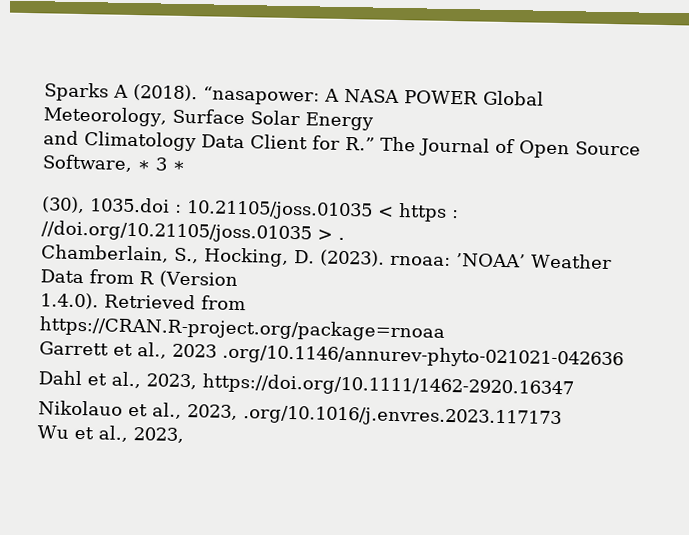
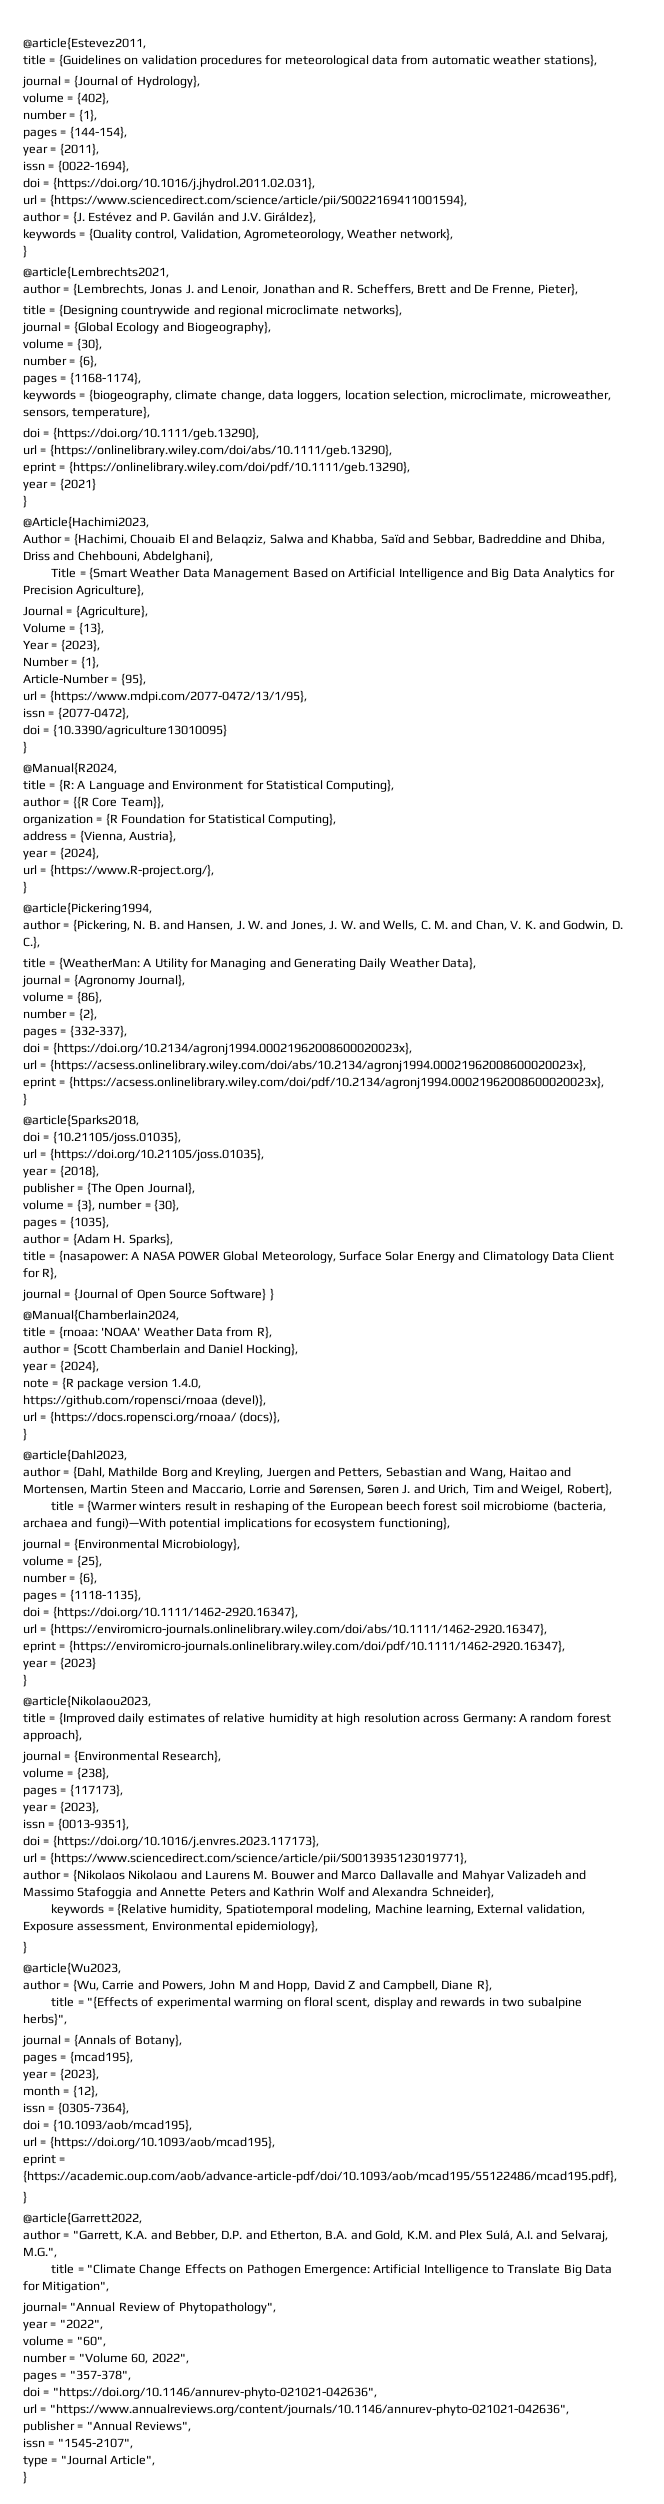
- Sparks A (2018). “nasapower: A NASA POWER Global Meteorology, Surface Solar Energy
- and Climatology Data Client for R.” The Journal of Open Source Software, ∗ 3 ∗
- (30), 1035.doi : 10.21105/joss.01035 < https : //doi.org/10.21105/joss.01035 > .
- Chamberlain, S., Hocking, D. (2023). rnoaa: ’NOAA’ Weather Data from R (Version
- 1.4.0). Retrieved from https://CRAN.R-project.org/package=rnoaa
- Garrett et al., 2023 .org/10.1146/annurev-phyto-021021-042636
- Dahl et al., 2023, https://doi.org/10.1111/1462-2920.16347
- Nikolauo et al., 2023, .org/10.1016/j.envres.2023.117173
- Wu et al., 2023,
+ @article{Estevez2011,
+ title = {Guidelines on validation procedures for meteorological data from automatic weather stations},
+ journal = {Journal of Hydrology},
+ volume = {402},
+ number = {1},
+ pages = {144-154},
+ year = {2011},
+ issn = {0022-1694},
+ doi = {https://doi.org/10.1016/j.jhydrol.2011.02.031},
+ url = {https://www.sciencedirect.com/science/article/pii/S0022169411001594},
+ author = {J. Estévez and P. Gavilán and J.V. Giráldez},
+ keywords = {Quality control, Validation, Agrometeorology, Weather network},
+ }
+ @article{Lembrechts2021,
+ author = {Lembrechts, Jonas J. and Lenoir, Jonathan and R. Scheffers, Brett and De Frenne, Pieter},
+ title = {Designing countrywide and regional microclimate networks},
+ journal = {Global Ecology and Biogeography},
+ volume = {30},
+ number = {6},
+ pages = {1168-1174},
+ keywords = {biogeography, climate change, data loggers, location selection, microclimate, microweather, sensors, temperature},
+ doi = {https://doi.org/10.1111/geb.13290},
+ url = {https://onlinelibrary.wiley.com/doi/abs/10.1111/geb.13290},
+ eprint = {https://onlinelibrary.wiley.com/doi/pdf/10.1111/geb.13290},
+ year = {2021}
+ }
+ @Article{Hachimi2023,
+ Author = {Hachimi, Chouaib El and Belaqziz, Salwa and Khabba, Saïd and Sebbar, Badreddine and Dhiba, Driss and Chehbouni, Abdelghani},
+ Title = {Smart Weather Data Management Based on Artificial Intelligence and Big Data Analytics for Precision Agriculture},
+ Journal = {Agriculture},
+ Volume = {13},
+ Year = {2023},
+ Number = {1},
+ Article-Number = {95},
+ url = {https://www.mdpi.com/2077-0472/13/1/95},
+ issn = {2077-0472},
+ doi = {10.3390/agriculture13010095}
+ }
+ @Manual{R2024,
+ title = {R: A Language and Environment for Statistical Computing},
+ author = {{R Core Team}},
+ organization = {R Foundation for Statistical Computing},
+ address = {Vienna, Austria},
+ year = {2024},
+ url = {https://www.R-project.org/},
+ }
+ @article{Pickering1994,
+ author = {Pickering, N. B. and Hansen, J. W. and Jones, J. W. and Wells, C. M. and Chan, V. K. and Godwin, D. C.},
+ title = {WeatherMan: A Utility for Managing and Generating Daily Weather Data},
+ journal = {Agronomy Journal},
+ volume = {86},
+ number = {2},
+ pages = {332-337},
+ doi = {https://doi.org/10.2134/agronj1994.00021962008600020023x},
+ url = {https://acsess.onlinelibrary.wiley.com/doi/abs/10.2134/agronj1994.00021962008600020023x},
+ eprint = {https://acsess.onlinelibrary.wiley.com/doi/pdf/10.2134/agronj1994.00021962008600020023x},
+ }
+ @article{Sparks2018,
+ doi = {10.21105/joss.01035},
+ url = {https://doi.org/10.21105/joss.01035},
+ year = {2018},
+ publisher = {The Open Journal},
+ volume = {3}, number = {30},
+ pages = {1035},
+ author = {Adam H. Sparks},
+ title = {nasapower: A NASA POWER Global Meteorology, Surface Solar Energy and Climatology Data Client for R},
+ journal = {Journal of Open Source Software} }
+ @Manual{Chamberlain2024,
+ title = {rnoaa: 'NOAA' Weather Data from R},
+ author = {Scott Chamberlain and Daniel Hocking},
+ year = {2024},
+ note = {R package version 1.4.0,
+ https://github.com/ropensci/rnoaa (devel)},
+ url = {https://docs.ropensci.org/rnoaa/ (docs)},
+ }
+ @article{Dahl2023,
+ author = {Dahl, Mathilde Borg and Kreyling, Juergen and Petters, Sebastian and Wang, Haitao and Mortensen, Martin Steen and Maccario, Lorrie and Sørensen, Søren J. and Urich, Tim and Weigel, Robert},
+ title = {Warmer winters result in reshaping of the European beech forest soil microbiome (bacteria, archaea and fungi)—With potential implications for ecosystem functioning},
+ journal = {Environmental Microbiology},
+ volume = {25},
+ number = {6},
+ pages = {1118-1135},
+ doi = {https://doi.org/10.1111/1462-2920.16347},
+ url = {https://enviromicro-journals.onlinelibrary.wiley.com/doi/abs/10.1111/1462-2920.16347},
+ eprint = {https://enviromicro-journals.onlinelibrary.wiley.com/doi/pdf/10.1111/1462-2920.16347},
+ year = {2023}
+ }
+ @article{Nikolaou2023,
+ title = {Improved daily estimates of relative humidity at high resolution across Germany: A random forest approach},
+ journal = {Environmental Research},
+ volume = {238},
+ pages = {117173},
+ year = {2023},
+ issn = {0013-9351},
+ doi = {https://doi.org/10.1016/j.envres.2023.117173},
+ url = {https://www.sciencedirect.com/science/article/pii/S0013935123019771},
+ author = {Nikolaos Nikolaou and Laurens M. Bouwer and Marco Dallavalle and Mahyar Valizadeh and Massimo Stafoggia and Annette Peters and Kathrin Wolf and Alexandra Schneider},
+ keywords = {Relative humidity, Spatiotemporal modeling, Machine learning, External validation, Exposure assessment, Environmental epidemiology},
+ }
+ @article{Wu2023,
+ author = {Wu, Carrie and Powers, John M and Hopp, David Z and Campbell, Diane R},
+ title = "{Effects of experimental warming on floral scent, display and rewards in two subalpine herbs}",
+ journal = {Annals of Botany},
+ pages = {mcad195},
+ year = {2023},
+ month = {12},
+ issn = {0305-7364},
+ doi = {10.1093/aob/mcad195},
+ url = {https://doi.org/10.1093/aob/mcad195},
+ eprint = {https://academic.oup.com/aob/advance-article-pdf/doi/10.1093/aob/mcad195/55122486/mcad195.pdf},
+ }
+ @article{Garrett2022,
+ author = "Garrett, K.A. and Bebber, D.P. and Etherton, B.A. and Gold, K.M. and Plex Sulá, A.I. and Selvaraj, M.G.",
+ title = "Climate Change Effects on Pathogen Emergence: Artificial Intelligence to Translate Big Data for Mitigation",
+ journal= "Annual Review of Phytopathology",
+ year = "2022",
+ volume = "60",
+ number = "Volume 60, 2022",
+ pages = "357-378",
+ doi = "https://doi.org/10.1146/annurev-phyto-021021-042636",
+ url = "https://www.annualreviews.org/content/journals/10.1146/annurev-phyto-021021-042636",
+ publisher = "Annual Reviews",
+ issn = "1545-2107",
+ type = "Journal Article",
+ }

